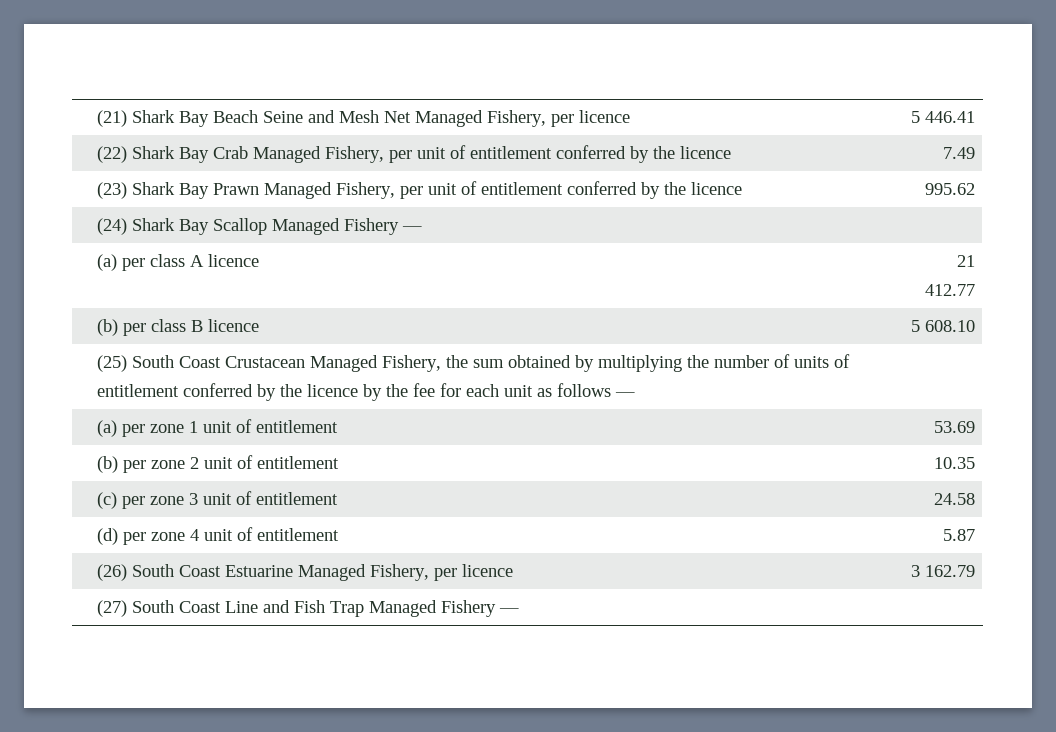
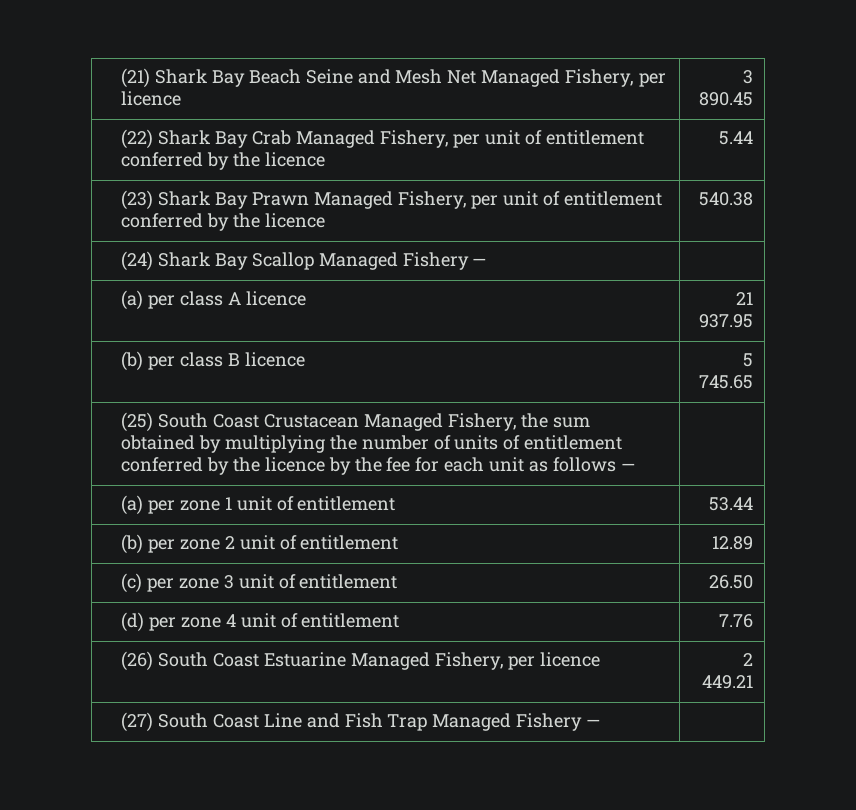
- (21) Shark Bay Beach Seine and Mesh Net Managed Fishery, per licence | 5 446.41
+ (21) Shark Bay Beach Seine and Mesh Net Managed Fishery, per licence | 3 890.45
- (22) Shark Bay Crab Managed Fishery, per unit of entitlement conferred by the licence | 7.49
+ (22) Shark Bay Crab Managed Fishery, per unit of entitlement conferred by the licence | 5.44
- (23) Shark Bay Prawn Managed Fishery, per unit of entitlement conferred by the licence | 995.62
+ (23) Shark Bay Prawn Managed Fishery, per unit of entitlement conferred by the licence | 540.38
- (a) per class A licence | 21 412.77
+ (a) per class A licence | 21 937.95
- (b) per class B licence | 5 608.10
+ (b) per class B licence | 5 745.65
- (a) per zone 1 unit of entitlement | 53.69
+ (a) per zone 1 unit of entitlement | 53.44
- (b) per zone 2 unit of entitlement | 10.35
+ (b) per zone 2 unit of entitlement | 12.89
- (c) per zone 3 unit of entitlement | 24.58
+ (c) per zone 3 unit of entitlement | 26.50
- (d) per zone 4 unit of entitlement | 5.87
+ (d) per zone 4 unit of entitlement | 7.76
- (26) South Coast Estuarine Managed Fishery, per licence | 3 162.79
+ (26) South Coast Estuarine Managed Fishery, per licence | 2 449.21

